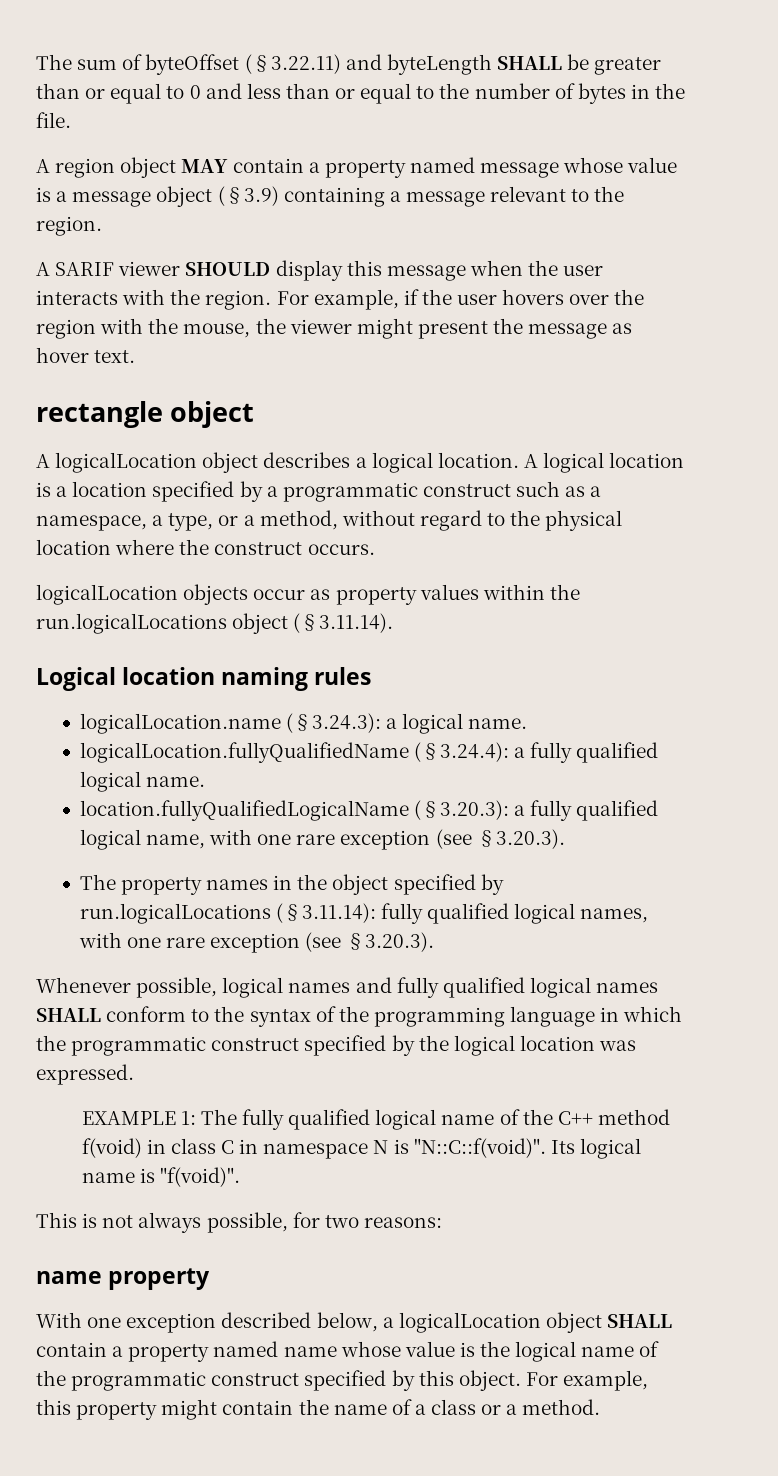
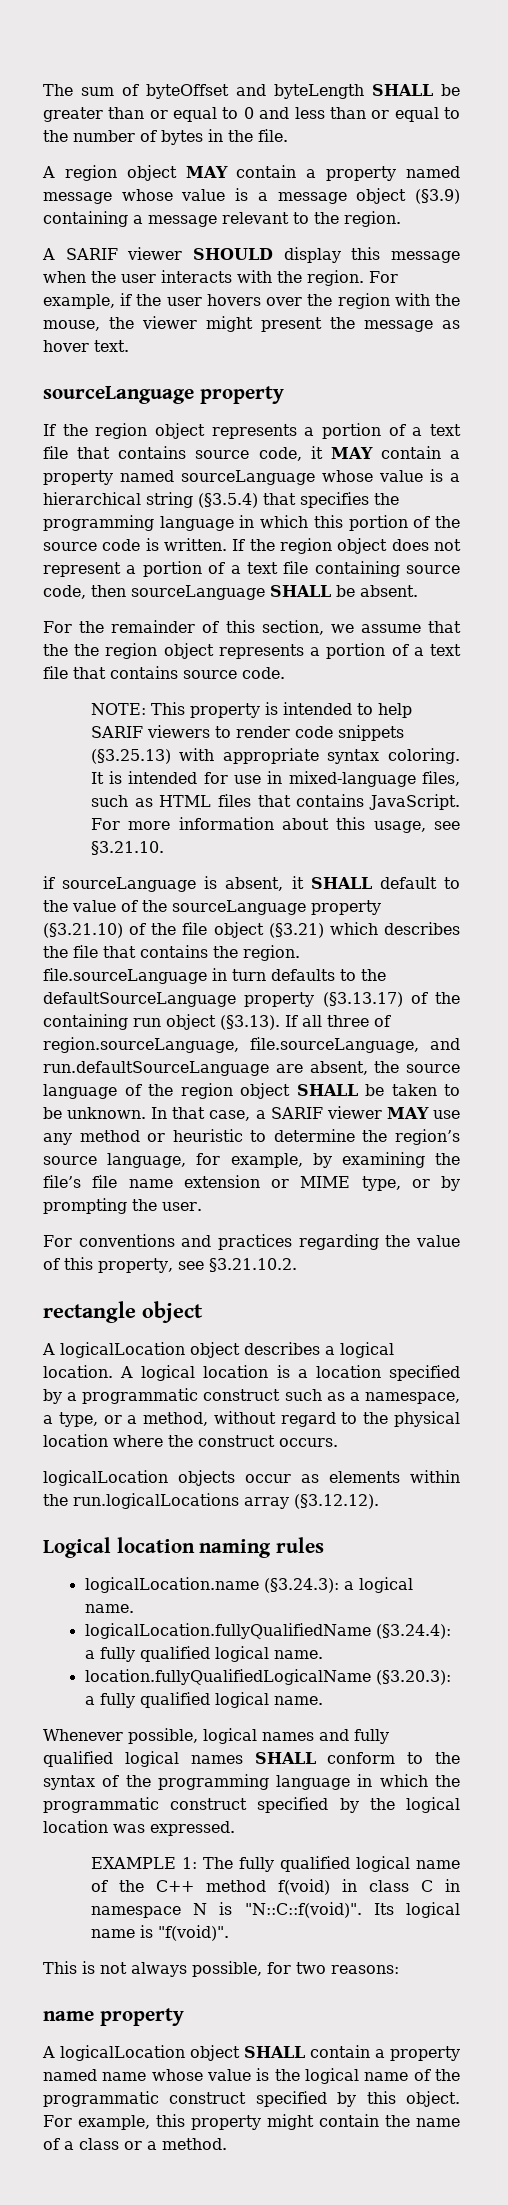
- The sum of byteOffset (§3.22.11) and byteLength SHALL be greater than or equal to 0 and less than or equal to the number of bytes in the file.
+ The sum of byteOffset and byteLength SHALL be greater than or equal to 0 and less than or equal to the number of bytes in the file.
  For example, if the user hovers over the region with the mouse, the viewer might present the message as hover text.
+ sourceLanguage property
+ If the region object represents a portion of a text file that contains source code, it MAY contain a property named sourceLanguage whose value is a hierarchical string (§3.5.4) that specifies the programming language in which this portion of the source code is written. If the region object does not represent a portion of a text file containing source code, then sourceLanguage SHALL be absent.
+ For the remainder of this section, we assume that the the region object represents a portion of a text file that contains source code.
+ NOTE: This property is intended to help SARIF viewers to render code snippets (§3.25.13) with appropriate syntax coloring. It is intended for use in mixed-language files, such as HTML files that contains JavaScript. For more information about this usage, see §3.21.10.
+ if sourceLanguage is absent, it SHALL default to the value of the sourceLanguage property (§3.21.10) of the file object (§3.21) which describes the file that contains the region. file.sourceLanguage in turn defaults to the defaultSourceLanguage property (§3.13.17) of the containing run object (§3.13). If all three of region.sourceLanguage, file.sourceLanguage, and run.defaultSourceLanguage are absent, the source language of the region object SHALL be taken to be unknown. In that case, a SARIF viewer MAY use any method or heuristic to determine the region’s source language, for example, by examining the file’s file name extension or MIME type, or by prompting the user.
+ For conventions and practices regarding the value of this property, see §3.21.10.2.
- logicalLocation objects occur as property values within the run.logicalLocations object (§3.11.14).
+ logicalLocation objects occur as elements within the run.logicalLocations array (§3.12.12).
- location.fullyQualifiedLogicalName (§3.20.3): a fully qualified logical name, with one rare exception (see §3.20.3).
- The property names in the object specified by run.logicalLocations (§3.11.14): fully qualified logical names, with one rare exception (see §3.20.3).
+ location.fullyQualifiedLogicalName (§3.20.3): a fully qualified logical name.
- With one exception described below, a logicalLocation object SHALL contain a property named name whose value is the logical name of the programmatic construct specified by this object.
+ A logicalLocation object SHALL contain a property named name whose value is the logical name of the programmatic construct specified by this object.

